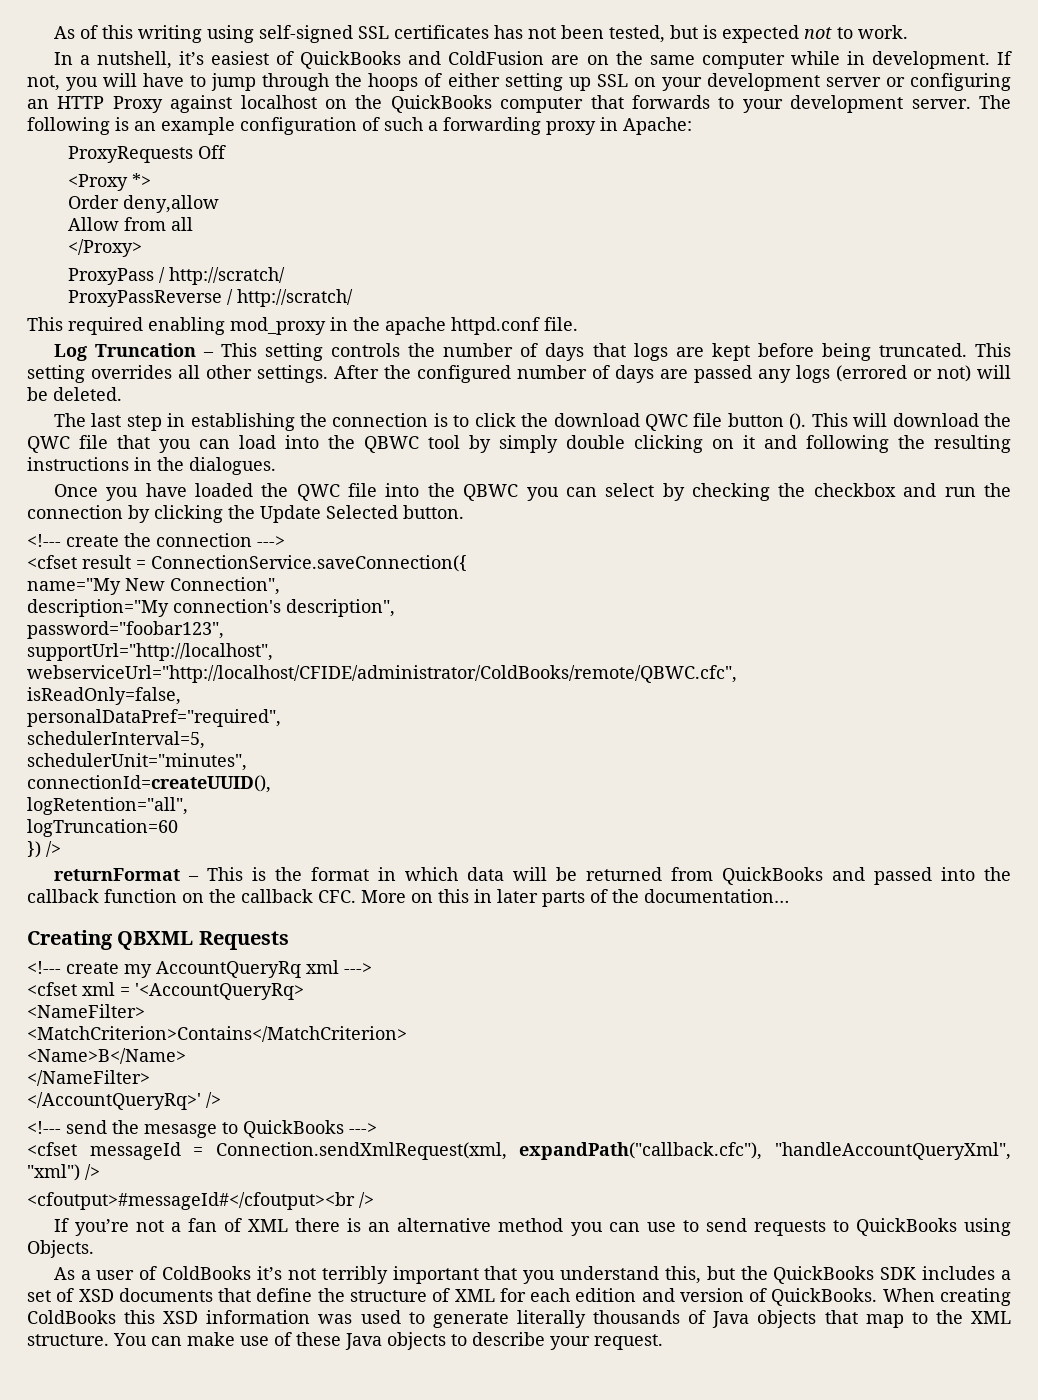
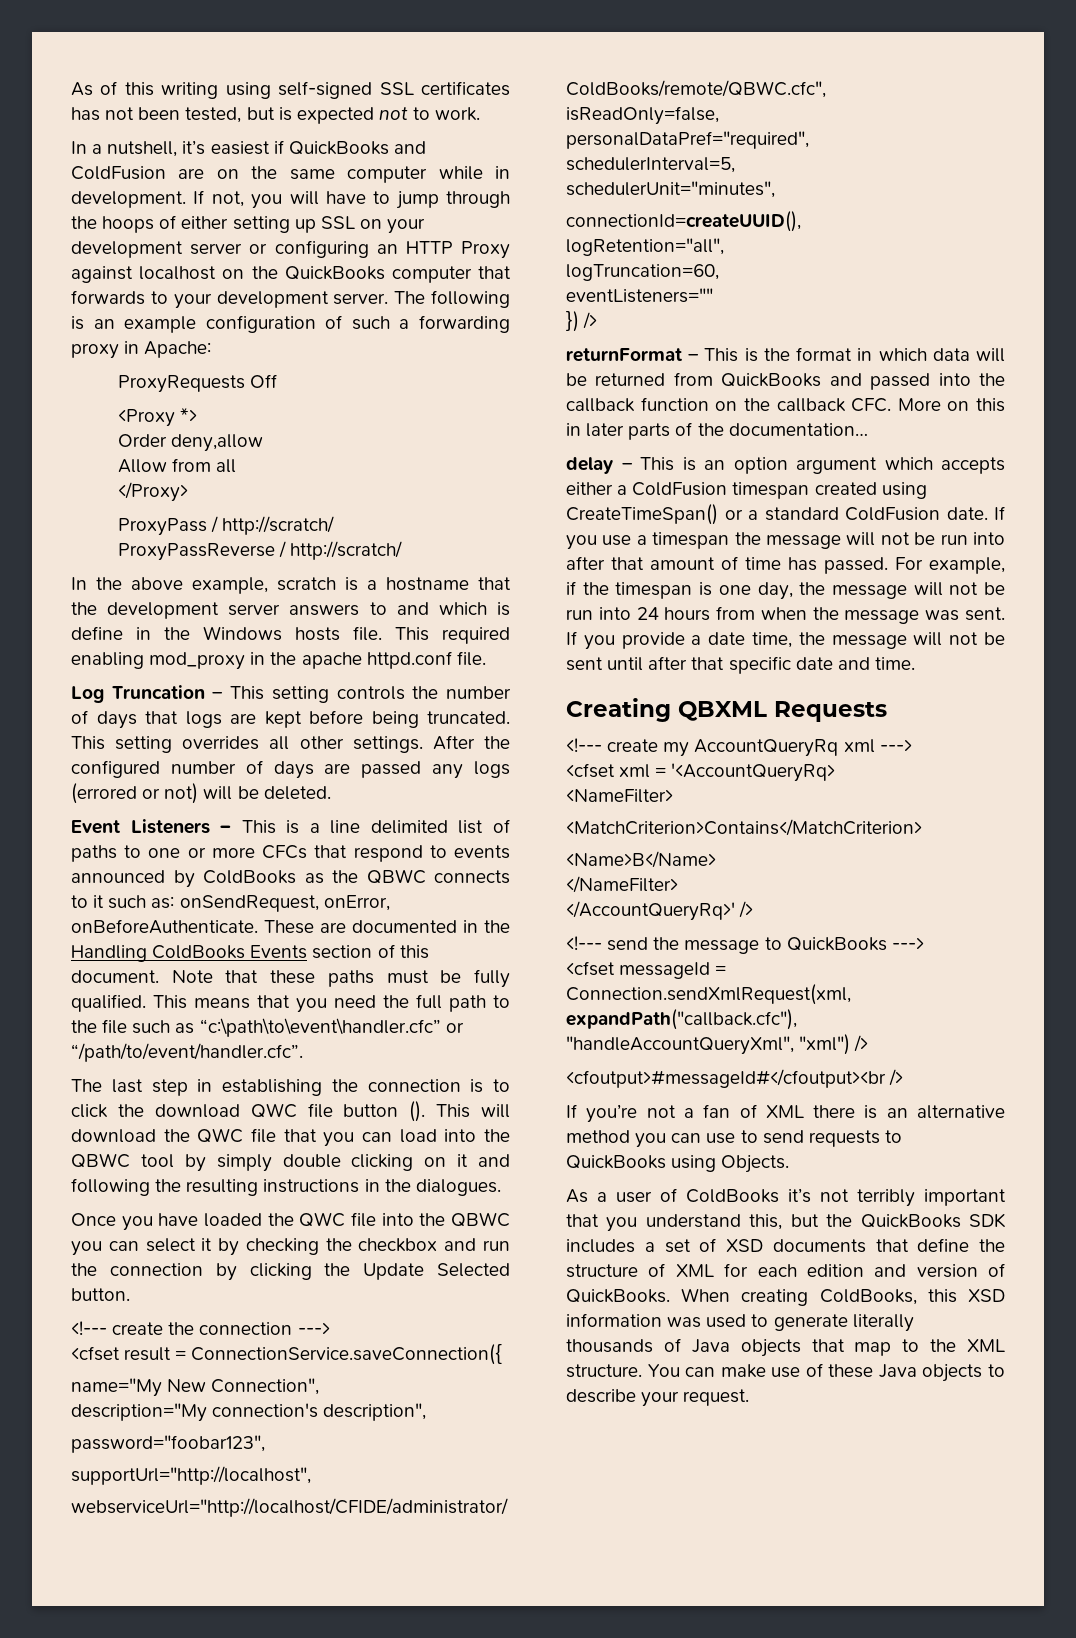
- In a nutshell, it’s easiest of QuickBooks and ColdFusion are on the same computer while in development.
+ In a nutshell, it’s easiest if QuickBooks and ColdFusion are on the same computer while in development.
+ In the above example, scratch is a hostname that the development server answers to and which is define in the Windows hosts file.
+ Event Listeners – This is a line delimited list of paths to one or more CFCs that respond to events announced by ColdBooks as the QBWC connects to it such as: onSendRequest, onError, onBeforeAuthenticate. These are documented in the Handling ColdBooks Events section of this document. Note that these paths must be fully qualified. This means that you need the full path to the file such as “c:\path\to\event\handler.cfc” or “/path/to/event/handler.cfc”.
- Once you have loaded the QWC file into the QBWC you can select by checking the checkbox and run the connection by clicking the Update Selected button.
+ Once you have loaded the QWC file into the QBWC you can select it by checking the checkbox and run the connection by clicking the Update Selected button.
- logTruncation=60
+ logTruncation=60,
+ eventListeners=""
+ delay – This is an option argument which accepts either a ColdFusion timespan created using CreateTimeSpan() or a standard ColdFusion date. If you use a timespan the message will not be run into after that amount of time has passed. For example, if the timespan is one day, the message will not be run into 24 hours from when the message was sent. If you provide a date time, the message will not be sent until after that specific date and time.
- <!--- send the mesasge to QuickBooks --->
+ <!--- send the message to QuickBooks --->
- When creating ColdBooks this XSD information was used to generate literally thousands of Java objects that map to the XML structure.
+ When creating ColdBooks, this XSD information was used to generate literally thousands of Java objects that map to the XML structure.

